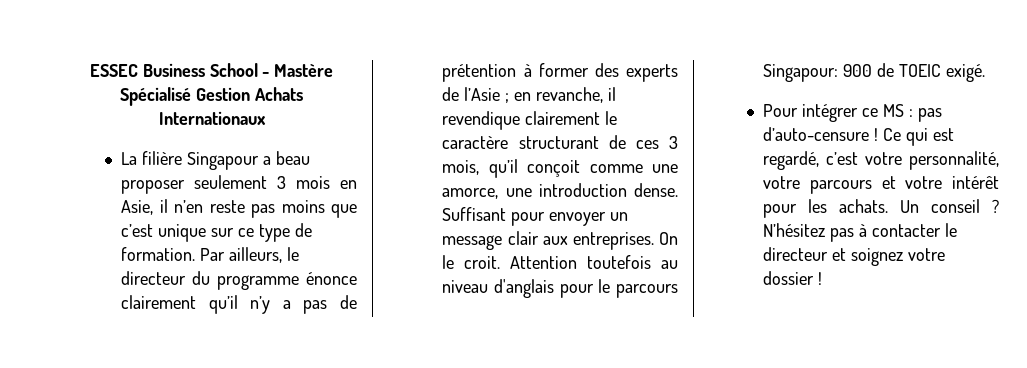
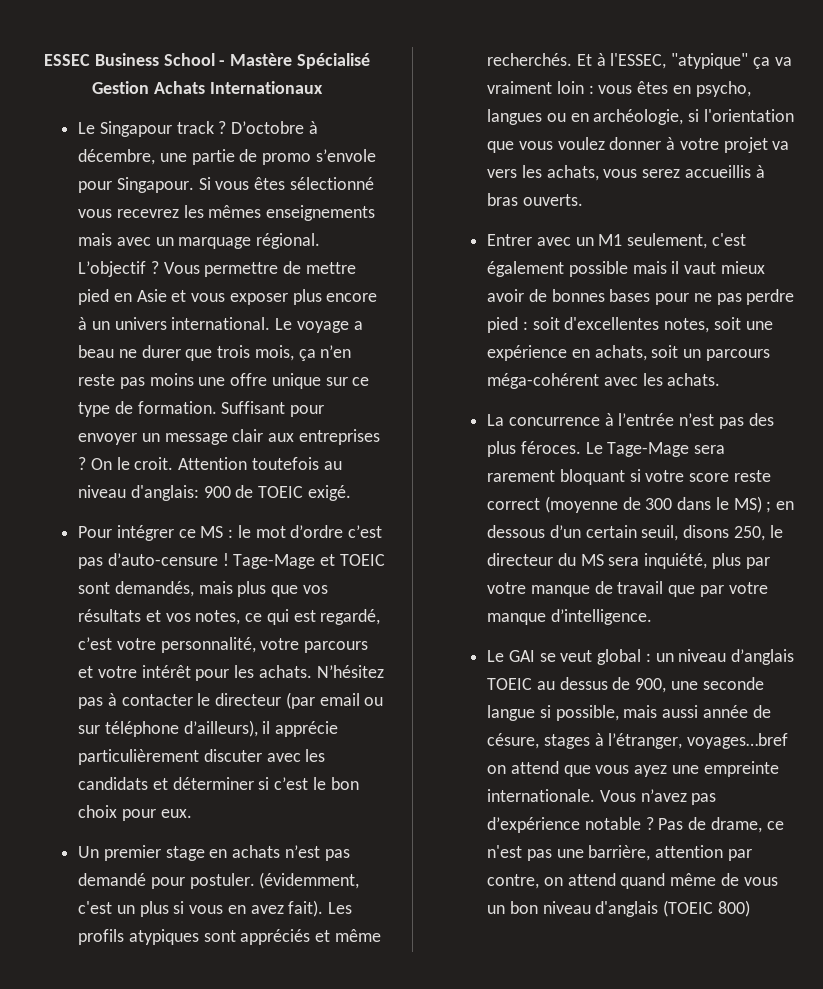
- La filière Singapour a beau proposer seulement 3 mois en Asie, il n’en reste pas moins que c’est unique sur ce type de formation.
+ Le Singapour track ? D’octobre à décembre, une partie de promo s’envole pour Singapour. Si vous êtes sélectionné vous recevrez les mêmes enseignements mais avec un marquage régional. L’objectif ? Vous permettre de mettre pied en Asie et vous exposer plus encore à un univers international. Le voyage a beau ne durer que trois mois, ça n’en reste pas moins une offre unique sur ce type de formation.
- Par ailleurs, le directeur du programme énonce clairement qu’il n’y a pas de prétention à former des experts de l’Asie ; en revanche, il revendique clairement le caractère structurant de ces 3 mois, qu’il conçoit comme une amorce, une introduction dense.
- Suffisant pour envoyer un message clair aux entreprises.
+ Suffisant pour envoyer un message clair aux entreprises ?
- Attention toutefois au niveau d'anglais pour le parcours Singapour: 900 de TOEIC exigé.
+ Attention toutefois au niveau d'anglais: 900 de TOEIC exigé.
- Pour intégrer ce MS : pas d’auto-censure ! Ce qui est regardé, c’est votre personnalité, votre parcours et votre intérêt pour les achats.
+ Pour intégrer ce MS : le mot d’ordre c’est pas d’auto-censure ! Tage-Mage et TOEIC sont demandés, mais plus que vos résultats et vos notes, ce qui est regardé, c’est votre personnalité, votre parcours et votre intérêt pour les achats.
- Un conseil ?
- N’hésitez pas à contacter le directeur et soignez votre dossier !
+ N’hésitez pas à contacter le directeur (par email ou sur téléphone d’ailleurs), il apprécie particulièrement discuter avec les candidats et déterminer si c’est le bon choix pour eux.
+ Un premier stage en achats n’est pas demandé pour postuler. (évidemment, c'est un plus si vous en avez fait). Les profils atypiques sont appréciés et même recherchés. Et à l'ESSEC, "atypique" ça va vraiment loin : vous êtes en psycho, langues ou en archéologie, si l'orientation que vous voulez donner à votre projet va vers les achats, vous serez accueillis à bras ouverts.
+ Entrer avec un M1 seulement, c'est également possible mais il vaut mieux avoir de bonnes bases pour ne pas perdre pied : soit d'excellentes notes, soit une expérience en achats, soit un parcours méga-cohérent avec les achats.
+ La concurrence à l’entrée n’est pas des plus féroces. Le Tage-Mage sera rarement bloquant si votre score reste correct (moyenne de 300 dans le MS) ; en dessous d’un certain seuil, disons 250, le directeur du MS sera inquiété, plus par votre manque de travail que par votre manque d’intelligence.
+ Le GAI se veut global : un niveau d’anglais TOEIC au dessus de 900, une seconde langue si possible, mais aussi année de césure, stages à l’étranger, voyages…bref on attend que vous ayez une empreinte internationale. Vous n’avez pas d’expérience notable ? Pas de drame, ce n'est pas une barrière, attention par contre, on attend quand même de vous un bon niveau d'anglais (TOEIC 800)

